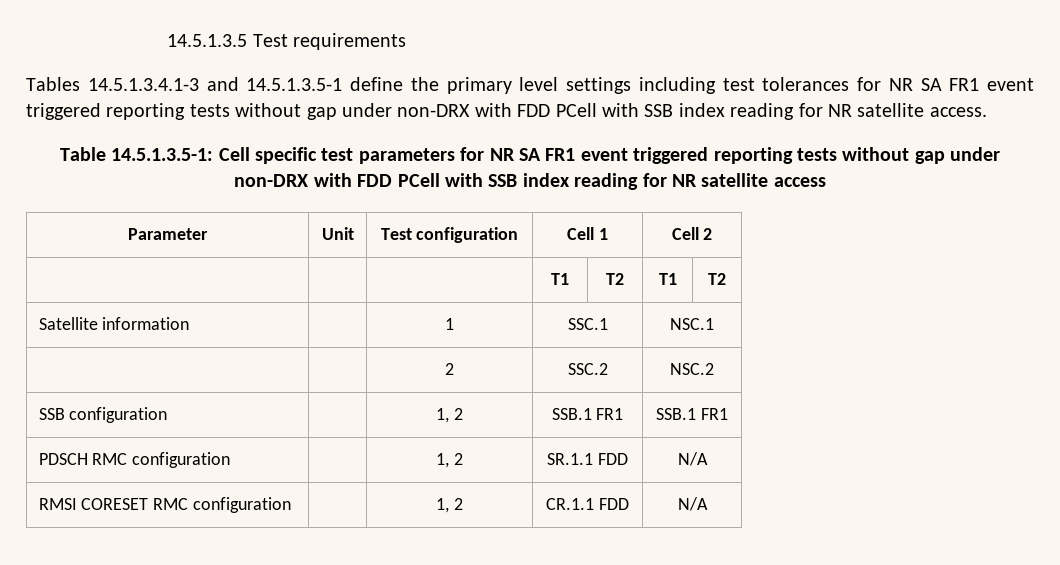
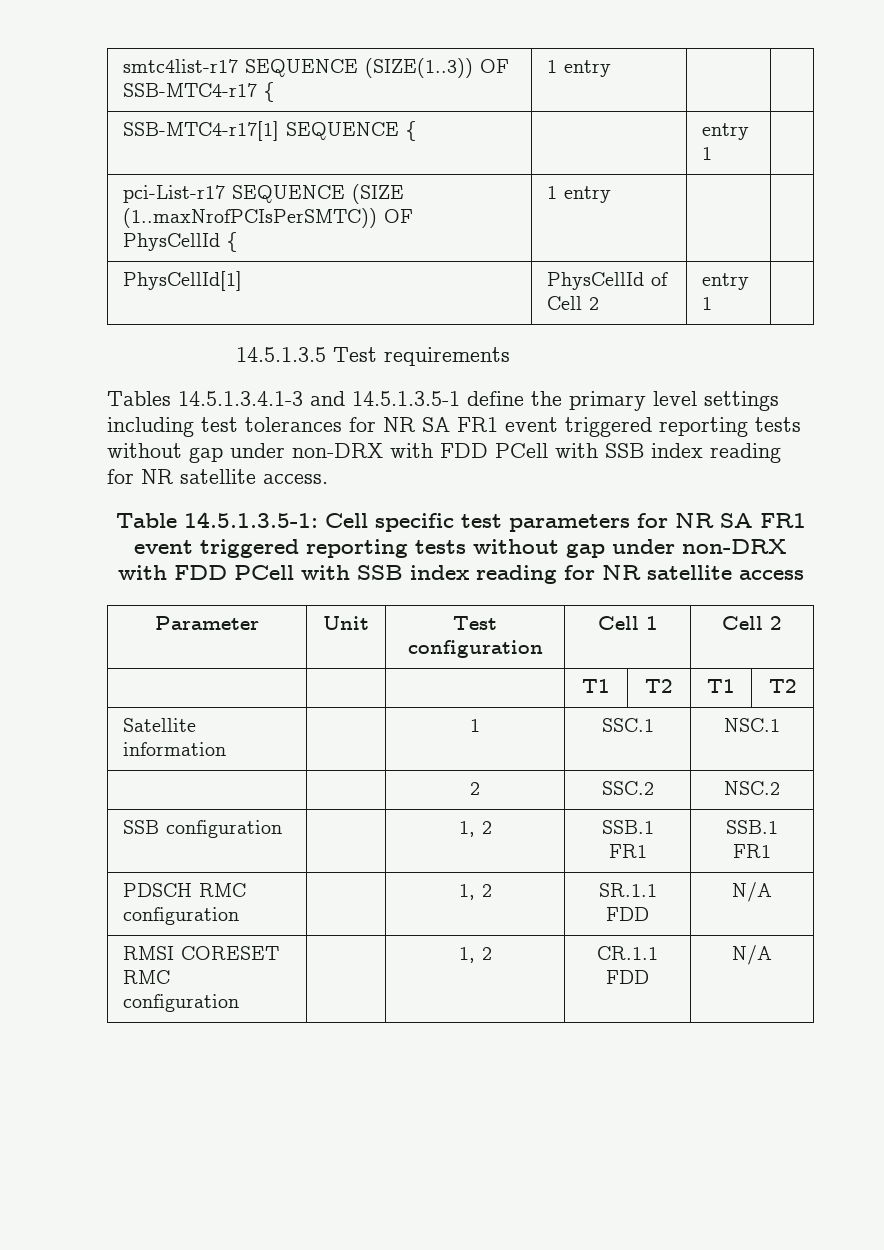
+ smtc4list-r17 SEQUENCE (SIZE(1..3)) OF SSB-MTC4-r17 { | 1 entry | |
+ SSB-MTC4-r17[1] SEQUENCE { | | entry 1 |
+ pci-List-r17 SEQUENCE (SIZE (1..maxNrofPCIsPerSMTC)) OF PhysCellId { | 1 entry | |
+ PhysCellId[1] | PhysCellId of Cell 2 | entry 1 |

